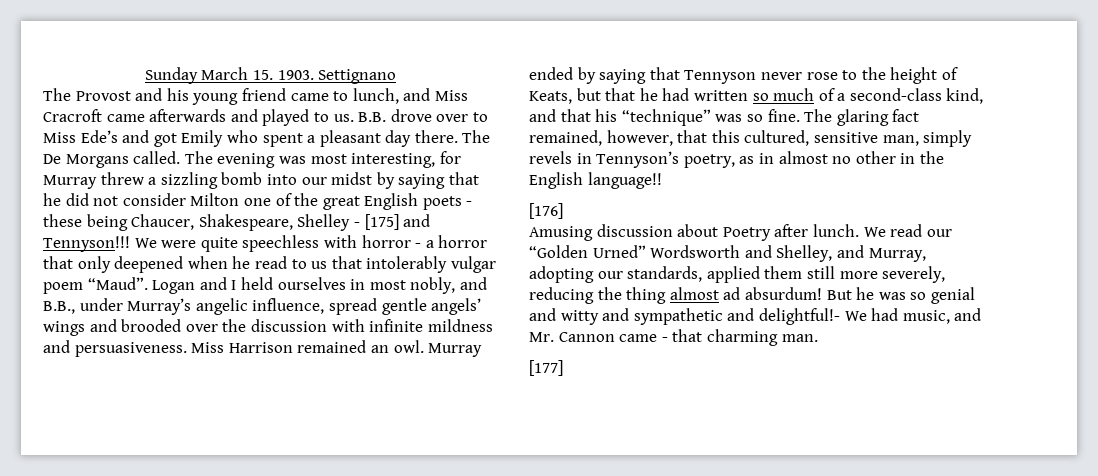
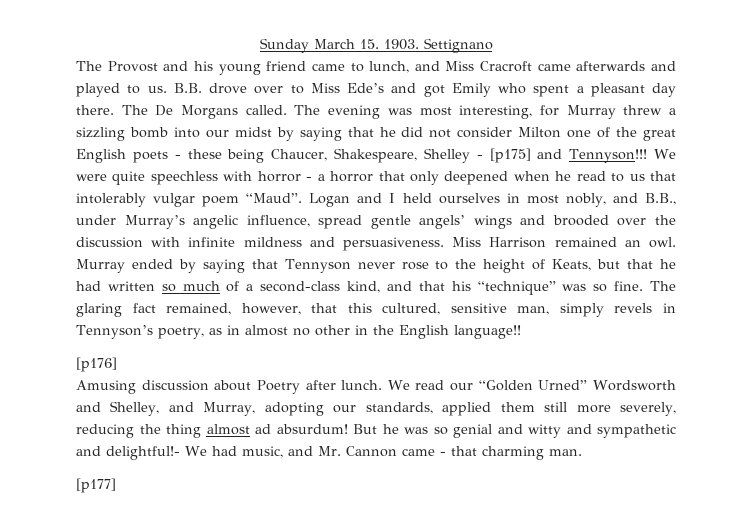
- The evening was most interesting, for Murray threw a sizzling bomb into our midst by saying that he did not consider Milton one of the great English poets - these being Chaucer, Shakespeare, Shelley - [175] and Tennyson!!!
+ The evening was most interesting, for Murray threw a sizzling bomb into our midst by saying that he did not consider Milton one of the great English poets - these being Chaucer, Shakespeare, Shelley - [p175] and Tennyson!!!
- [176]
+ [p176]
- [177]
+ [p177]

